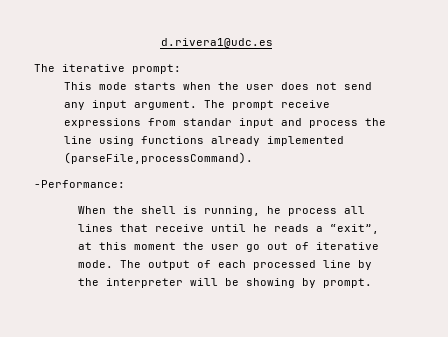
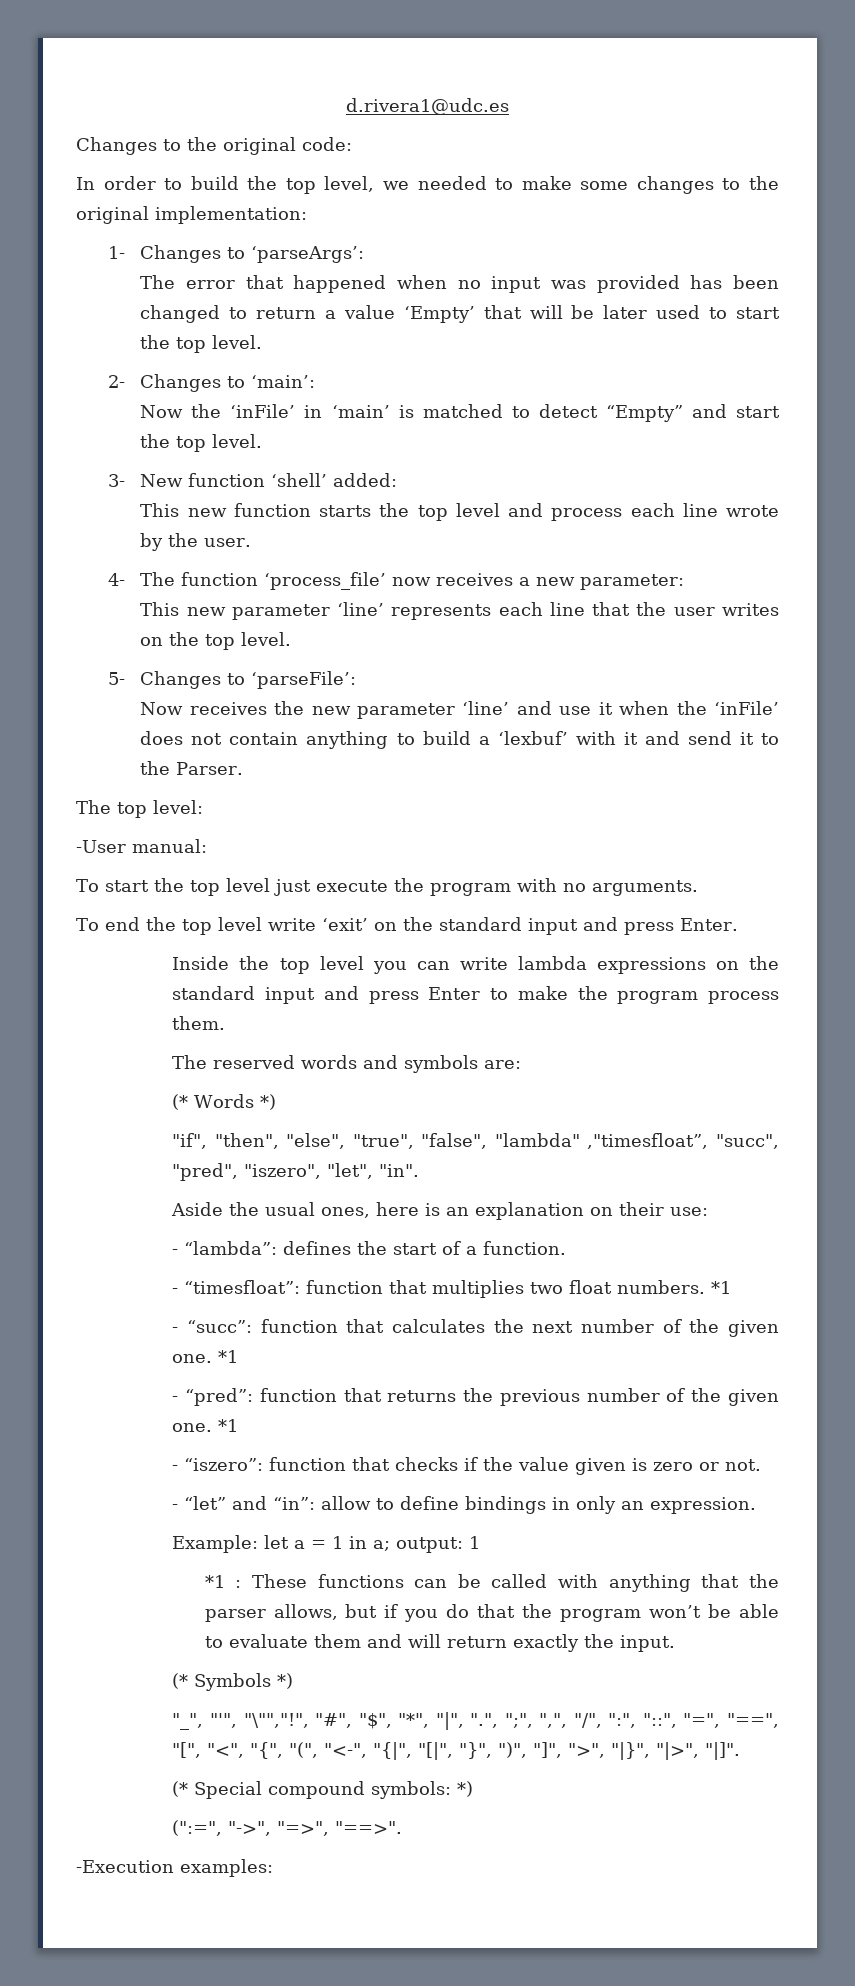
- The iterative prompt:
- This mode starts when the user does not send any input argument. The prompt receive expressions from standar input and process the line using functions already implemented (parseFile,processCommand).
- -Performance:
- When the shell is running, he process all lines that receive until he reads a “exit”, at this moment the user go out of iterative mode. The output of each processed line by the interpreter will be showing by prompt.
+ Changes to the original code:
+ In order to build the top level, we needed to make some changes to the original implementation:
+ 1- Changes to ‘parseArgs’:
+ The error that happened when no input was provided has been changed to return a value ‘Empty’ that will be later used to start the top level.
+ 2- Changes to ‘main’:
+ Now the ‘inFile’ in ‘main’ is matched to detect “Empty” and start the top level.
+ 3- New function ‘shell’ added:
+ This new function starts the top level and process each line wrote by the user.
+ 4- The function ‘process_file’ now receives a new parameter:
+ This new parameter ‘line’ represents each line that the user writes on the top level.
+ 5- Changes to ‘parseFile’:
+ Now receives the new parameter ‘line’ and use it when the ‘inFile’ does not contain anything to build a ‘lexbuf’ with it and send it to the Parser.
+ The top level:
+ -User manual:
+ To start the top level just execute the program with no arguments.
+ To end the top level write ‘exit’ on the standard input and press Enter.
+ Inside the top level you can write lambda expressions on the standard input and press Enter to make the program process them.
+ The reserved words and symbols are:
+ (* Words *)
+ "if", "then", "else", "true", "false", "lambda" ,"timesfloat”, "succ", "pred", "iszero", "let", "in".
+ Aside the usual ones, here is an explanation on their use:
+ - “lambda”: defines the start of a function.
+ - “timesfloat”: function that multiplies two float numbers. *1
+ - “succ”: function that calculates the next number of the given one. *1
+ - “pred”: function that returns the previous number of the given one. *1
+ - “iszero”: function that checks if the value given is zero or not.
+ - “let” and “in”: allow to define bindings in only an expression.
+ Example: let a = 1 in a; output: 1
+ *1 : These functions can be called with anything that the parser allows, but if you do that the program won’t be able to evaluate them and will return exactly the input.
+ (* Symbols *)
+ "_", "'", "\"","!", "#", "$", "*", "|", ".", ";", ",", "/", ":", "::", "=", "==", "[", "<", "{", "(", "<-", "{|", "[|", "}", ")", "]", ">", "|}", "|>", "|]".
+ (* Special compound symbols: *)
+ (":=", "->", "=>", "==>".
+ -Execution examples:

